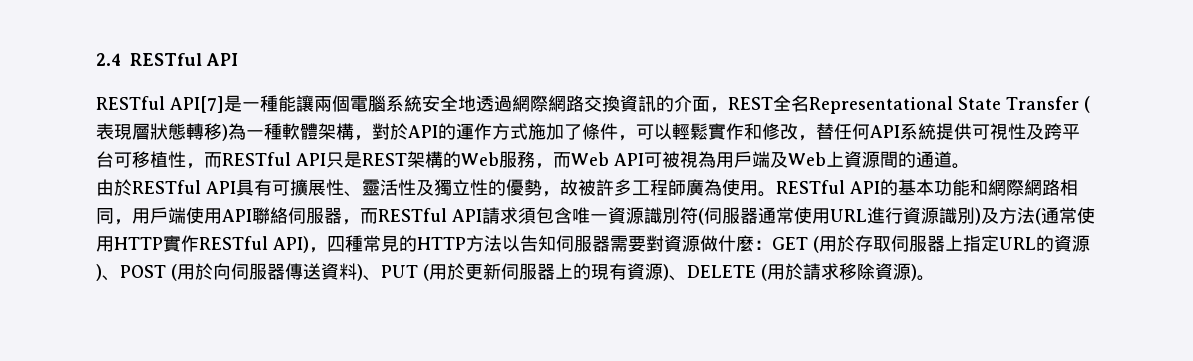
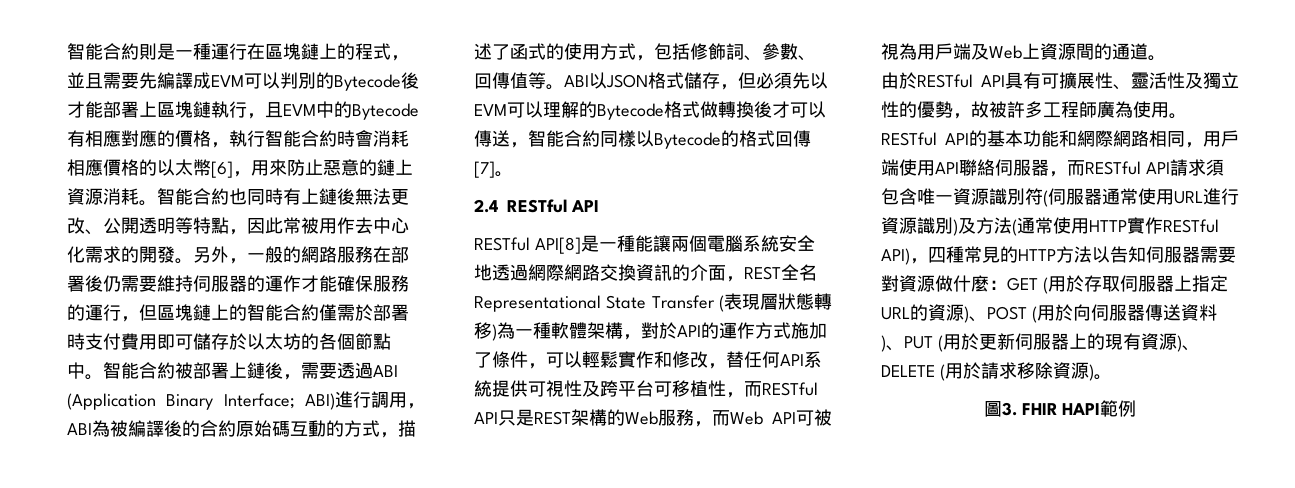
+ 智能合約則是一種運行在區塊鏈上的程式，並且需要先編譯成EVM可以判別的Bytecode後才能部署上區塊鏈執行，且EVM中的Bytecode有相應對應的價格，執行智能合約時會消耗相應價格的以太幣[6]，用來防止惡意的鏈上資源消耗。智能合約也同時有上鏈後無法更改、公開透明等特點，因此常被用作去中心化需求的開發。另外，一般的網路服務在部署後仍需要維持伺服器的運作才能確保服務的運行，但區塊鏈上的智能合約僅需於部署時支付費用即可儲存於以太坊的各個節點中。智能合約被部署上鏈後，需要透過ABI (Application Binary Interface; ABI)進行調用，ABI為被編譯後的合約原始碼互動的方式，描述了函式的使用方式，包括修飾詞、參數、回傳值等。ABI以JSON格式儲存，但必須先以EVM可以理解的Bytecode格式做轉換後才可以傳送，智能合約同樣以Bytecode的格式回傳[7]。
- RESTful API[7]是一種能讓兩個電腦系統安全地透過網際網路交換資訊的介面，REST全名Representational State Transfer (表現層狀態轉移)為一種軟體架構，對於API的運作方式施加了條件，可以輕鬆實作和修改，替任何API系統提供可視性及跨平台可移植性，而RESTful API只是REST架構的Web服務，而Web API可被視為用戶端及Web上資源間的通道。
+ RESTful API[8]是一種能讓兩個電腦系統安全地透過網際網路交換資訊的介面，REST全名Representational State Transfer (表現層狀態轉移)為一種軟體架構，對於API的運作方式施加了條件，可以輕鬆實作和修改，替任何API系統提供可視性及跨平台可移植性，而RESTful API只是REST架構的Web服務，而Web API可被視為用戶端及Web上資源間的通道。
+ 圖3. FHIR HAPI範例

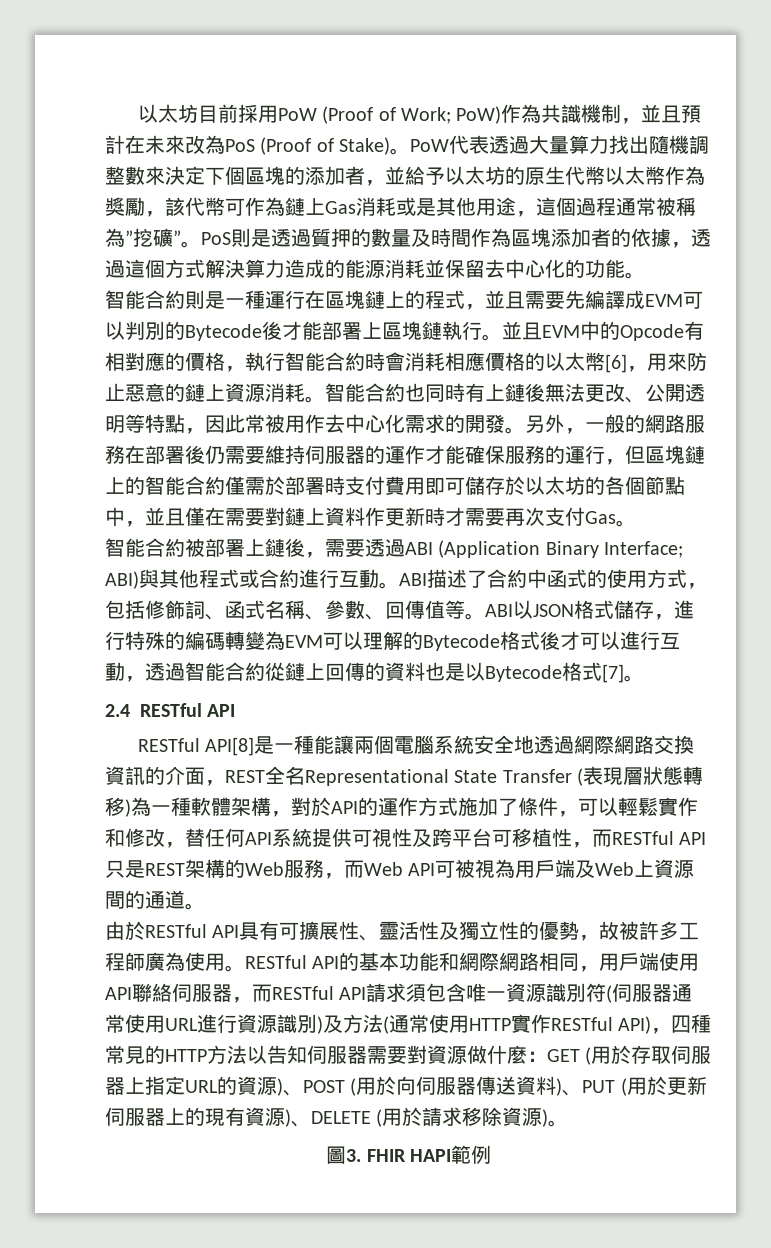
+ 以太坊目前採用PoW (Proof of Work; PoW)作為共識機制，並且預計在未來改為PoS (Proof of Stake)。PoW代表透過大量算力找出隨機調整數來決定下個區塊的添加者，並給予以太坊的原生代幣以太幣作為獎勵，該代幣可作為鏈上Gas消耗或是其他用途，這個過程通常被稱為”挖礦”。PoS則是透過質押的數量及時間作為區塊添加者的依據，透過這個方式解決算力造成的能源消耗並保留去中心化的功能。
- 智能合約則是一種運行在區塊鏈上的程式，並且需要先編譯成EVM可以判別的Bytecode後才能部署上區塊鏈執行，且EVM中的Bytecode有相應對應的價格，執行智能合約時會消耗相應價格的以太幣[6]，用來防止惡意的鏈上資源消耗。
+ 智能合約則是一種運行在區塊鏈上的程式，並且需要先編譯成EVM可以判別的Bytecode後才能部署上區塊鏈執行。並且EVM中的Opcode有相對應的價格，執行智能合約時會消耗相應價格的以太幣[6]，用來防止惡意的鏈上資源消耗。
- 另外，一般的網路服務在部署後仍需要維持伺服器的運作才能確保服務的運行，但區塊鏈上的智能合約僅需於部署時支付費用即可儲存於以太坊的各個節點中。智能合約被部署上鏈後，需要透過ABI (Application Binary Interface; ABI)進行調用，ABI為被編譯後的合約原始碼互動的方式，描述了函式的使用方式，包括修飾詞、參數、回傳值等。
+ 另外，一般的網路服務在部署後仍需要維持伺服器的運作才能確保服務的運行，但區塊鏈上的智能合約僅需於部署時支付費用即可儲存於以太坊的各個節點中，並且僅在需要對鏈上資料作更新時才需要再次支付Gas。
+ 智能合約被部署上鏈後，需要透過ABI (Application Binary Interface; ABI)與其他程式或合約進行互動。ABI描述了合約中函式的使用方式，包括修飾詞、函式名稱、參數、回傳值等。
- ABI以JSON格式儲存，但必須先以EVM可以理解的Bytecode格式做轉換後才可以傳送，智能合約同樣以Bytecode的格式回傳[7]。
+ ABI以JSON格式儲存，進行特殊的編碼轉變為EVM可以理解的Bytecode格式後才可以進行互動，透過智能合約從鏈上回傳的資料也是以Bytecode格式[7]。

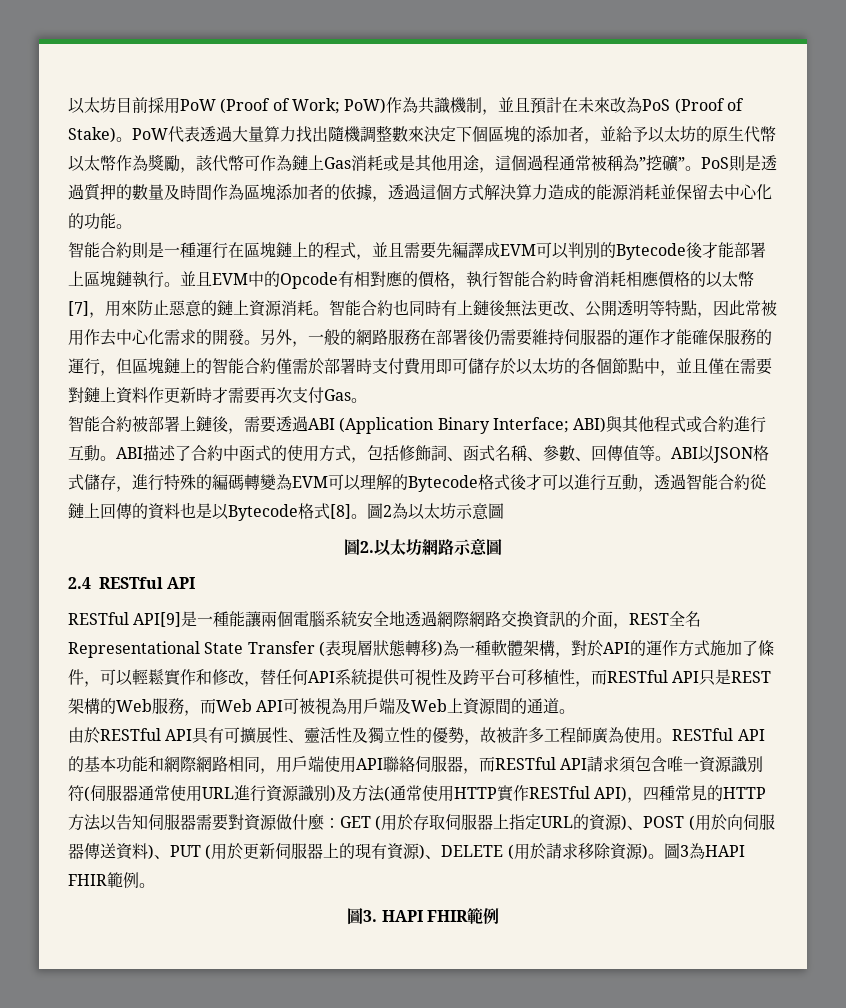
- 並且EVM中的Opcode有相對應的價格，執行智能合約時會消耗相應價格的以太幣[6]，用來防止惡意的鏈上資源消耗。
+ 並且EVM中的Opcode有相對應的價格，執行智能合約時會消耗相應價格的以太幣[7]，用來防止惡意的鏈上資源消耗。
- ABI以JSON格式儲存，進行特殊的編碼轉變為EVM可以理解的Bytecode格式後才可以進行互動，透過智能合約從鏈上回傳的資料也是以Bytecode格式[7]。
+ ABI以JSON格式儲存，進行特殊的編碼轉變為EVM可以理解的Bytecode格式後才可以進行互動，透過智能合約從鏈上回傳的資料也是以Bytecode格式[8]。圖2為以太坊示意圖
+ 圖2.以太坊網路示意圖
- RESTful API[8]是一種能讓兩個電腦系統安全地透過網際網路交換資訊的介面，REST全名Representational State Transfer (表現層狀態轉移)為一種軟體架構，對於API的運作方式施加了條件，可以輕鬆實作和修改，替任何API系統提供可視性及跨平台可移植性，而RESTful API只是REST架構的Web服務，而Web API可被視為用戶端及Web上資源間的通道。
+ RESTful API[9]是一種能讓兩個電腦系統安全地透過網際網路交換資訊的介面，REST全名Representational State Transfer (表現層狀態轉移)為一種軟體架構，對於API的運作方式施加了條件，可以輕鬆實作和修改，替任何API系統提供可視性及跨平台可移植性，而RESTful API只是REST架構的Web服務，而Web API可被視為用戶端及Web上資源間的通道。
+ 圖3為HAPI FHIR範例。
- 圖3. FHIR HAPI範例
+ 圖3. HAPI FHIR範例

